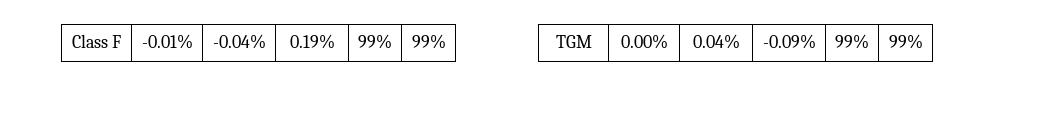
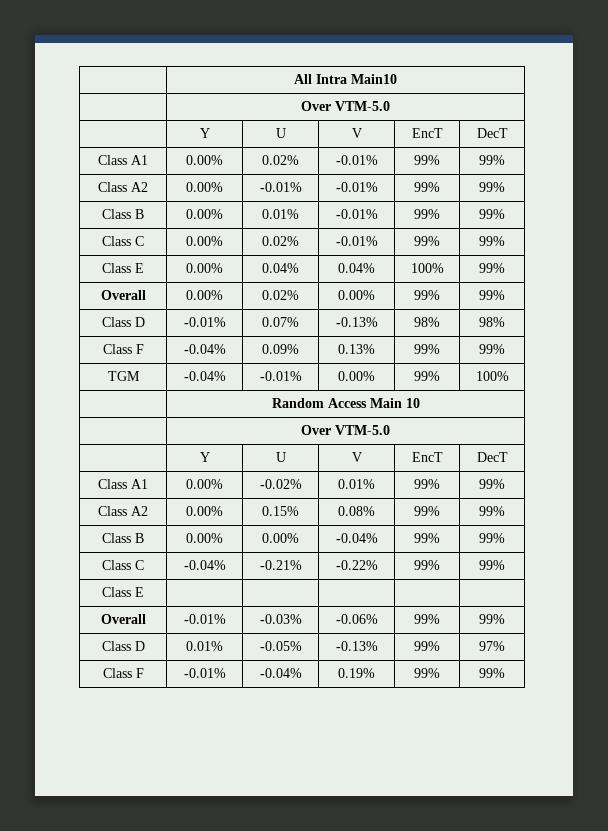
+ | All Intra Main10
+ | Over VTM-5.0
+ | Y | U | V | EncT | DecT
+ Class A1 | 0.00% | 0.02% | -0.01% | 99% | 99%
+ Class A2 | 0.00% | -0.01% | -0.01% | 99% | 99%
+ Class B | 0.00% | 0.01% | -0.01% | 99% | 99%
+ Class C | 0.00% | 0.02% | -0.01% | 99% | 99%
+ Class E | 0.00% | 0.04% | 0.04% | 100% | 99%
+ Overall | 0.00% | 0.02% | 0.00% | 99% | 99%
+ Class D | -0.01% | 0.07% | -0.13% | 98% | 98%
+ Class F | -0.04% | 0.09% | 0.13% | 99% | 99%
+ TGM | -0.04% | -0.01% | 0.00% | 99% | 100%
+ | Random Access Main 10
+ | Over VTM-5.0
+ | Y | U | V | EncT | DecT
+ Class A1 | 0.00% | -0.02% | 0.01% | 99% | 99%
+ Class A2 | 0.00% | 0.15% | 0.08% | 99% | 99%
+ Class B | 0.00% | 0.00% | -0.04% | 99% | 99%
+ Class C | -0.04% | -0.21% | -0.22% | 99% | 99%
+ Class E | | | | |
+ Overall | -0.01% | -0.03% | -0.06% | 99% | 99%
+ Class D | 0.01% | -0.05% | -0.13% | 99% | 97%
- TGM | 0.00% | 0.04% | -0.09% | 99% | 99%

